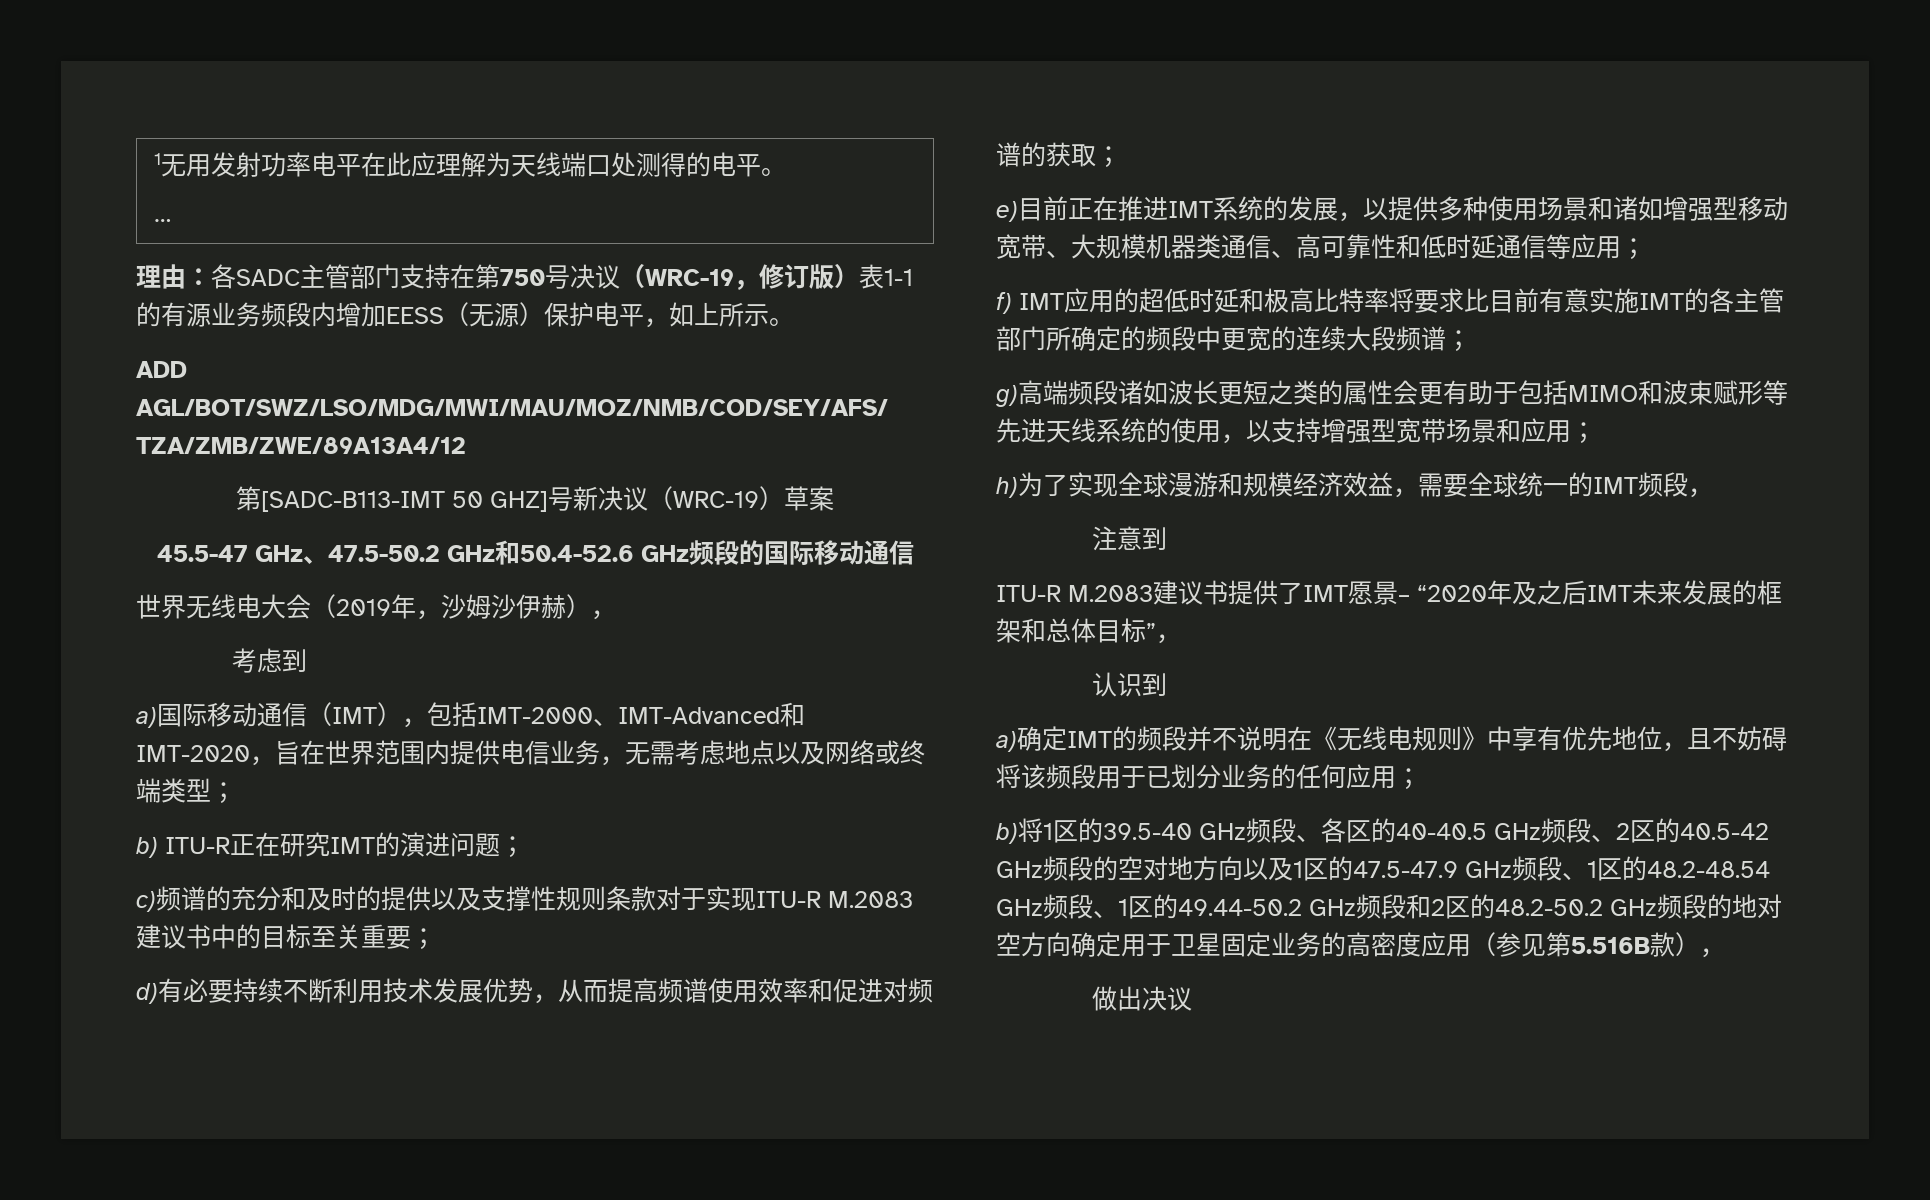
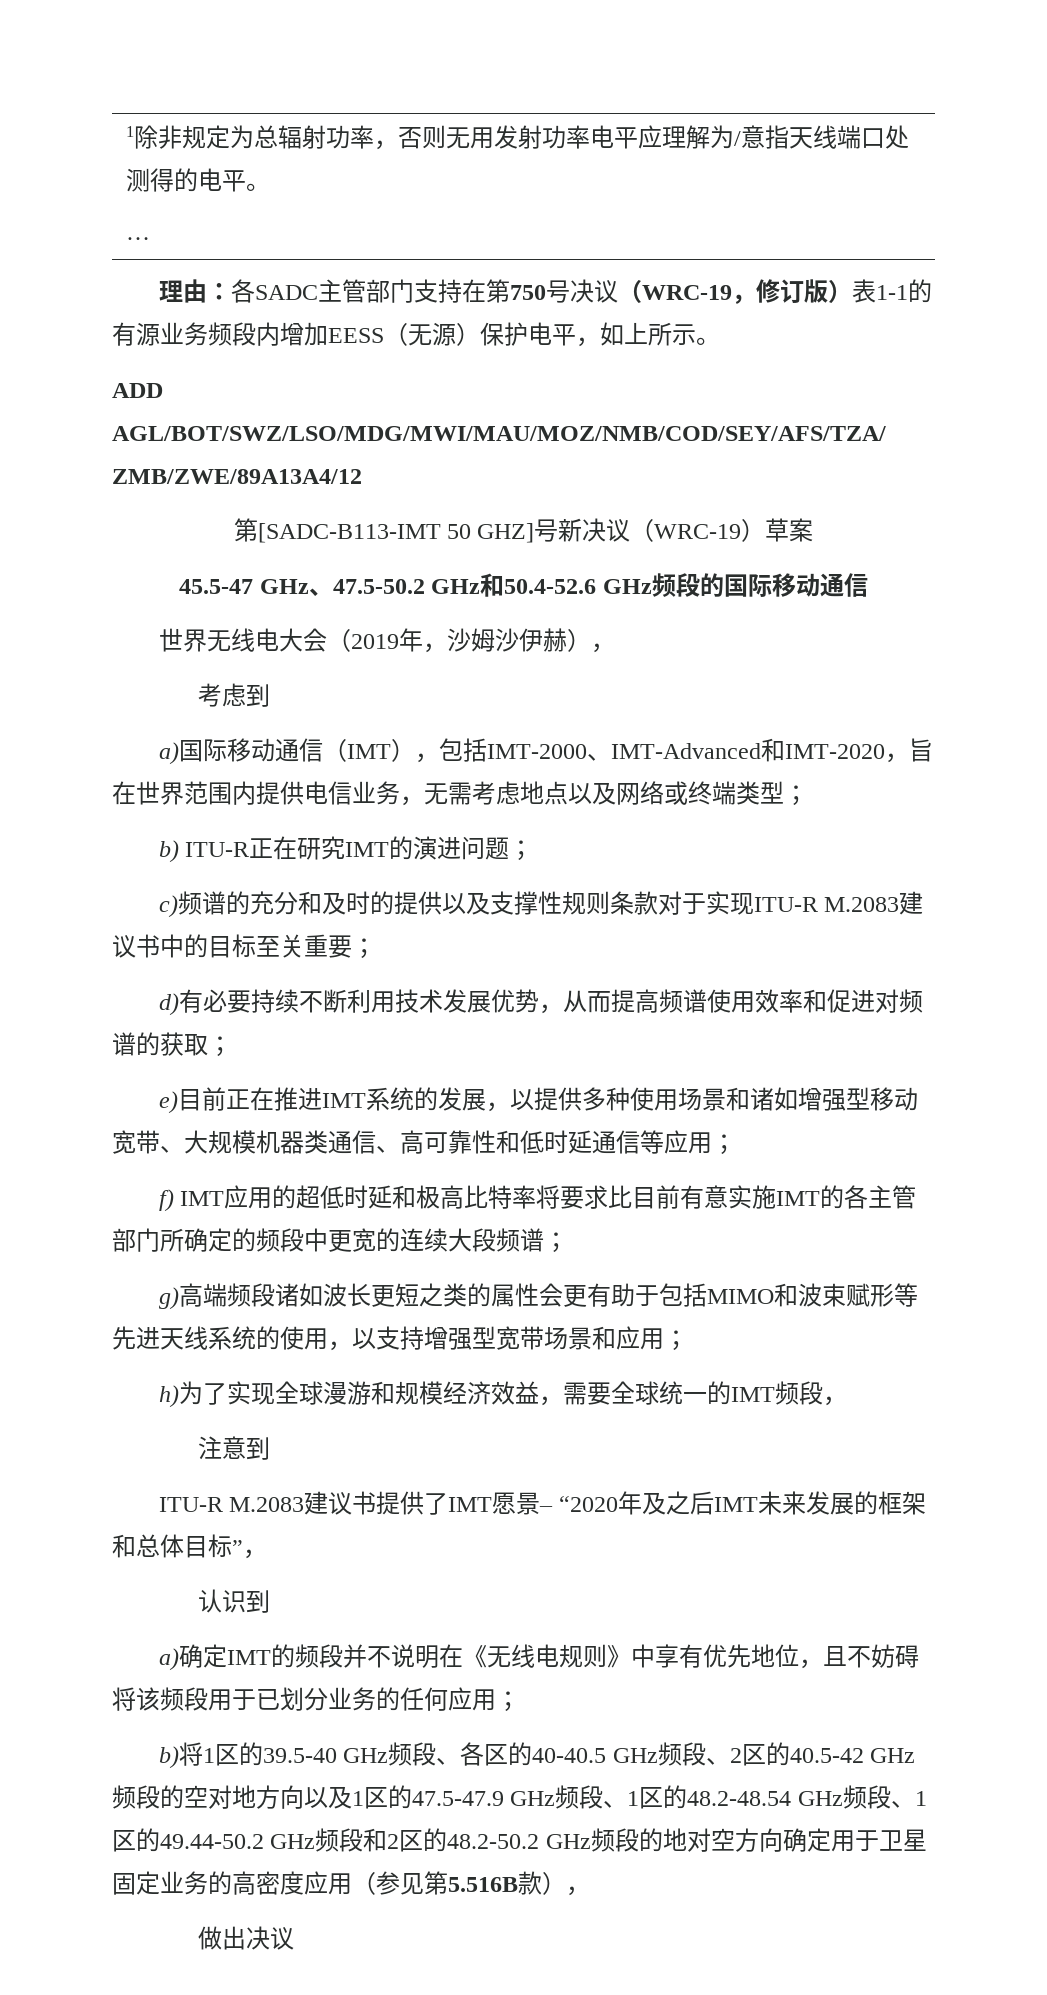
- 1无用发射功率电平在此应理解为天线端口处测得的电平。
+ 1除非规定为总辐射功率，否则无用发射功率电平应理解为/意指天线端口处测得的电平。

